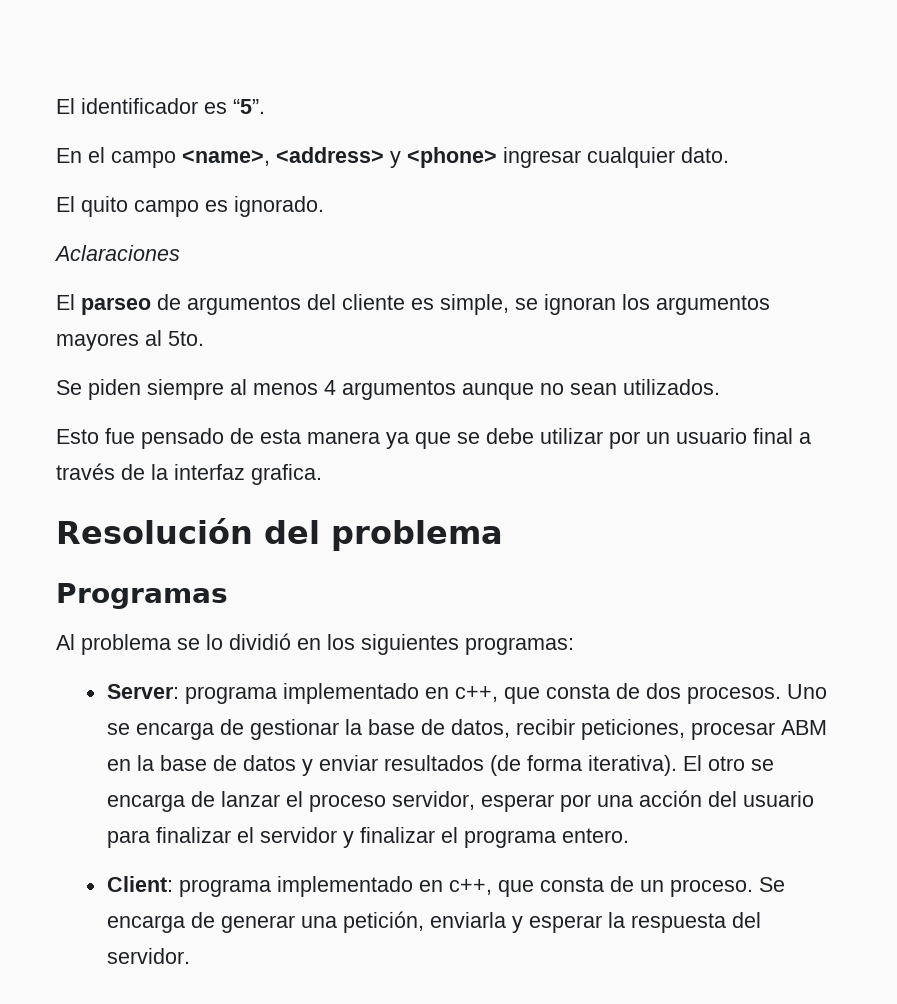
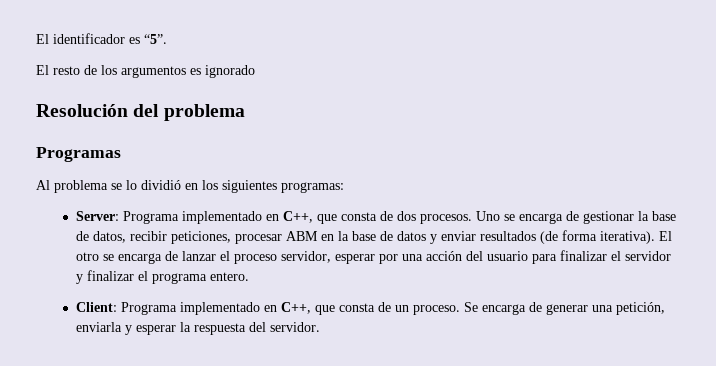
- En el campo <name>, <address> y <phone> ingresar cualquier dato.
- El quito campo es ignorado.
- Aclaraciones
- El parseo de argumentos del cliente es simple, se ignoran los argumentos mayores al 5to.
- Se piden siempre al menos 4 argumentos aunque no sean utilizados.
- Esto fue pensado de esta manera ya que se debe utilizar por un usuario final a través de la interfaz grafica.
+ El resto de los argumentos es ignorado
- Server: programa implementado en c++, que consta de dos procesos.
+ Server: Programa implementado en C++, que consta de dos procesos.
- Client: programa implementado en c++, que consta de un proceso.
+ Client: Programa implementado en C++, que consta de un proceso.

